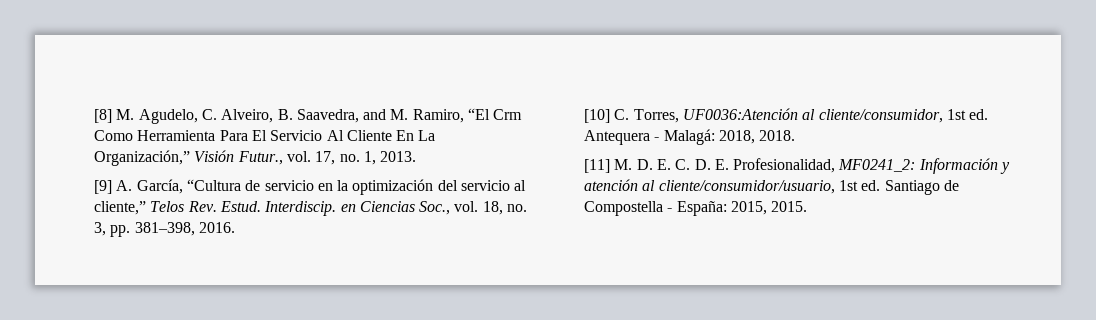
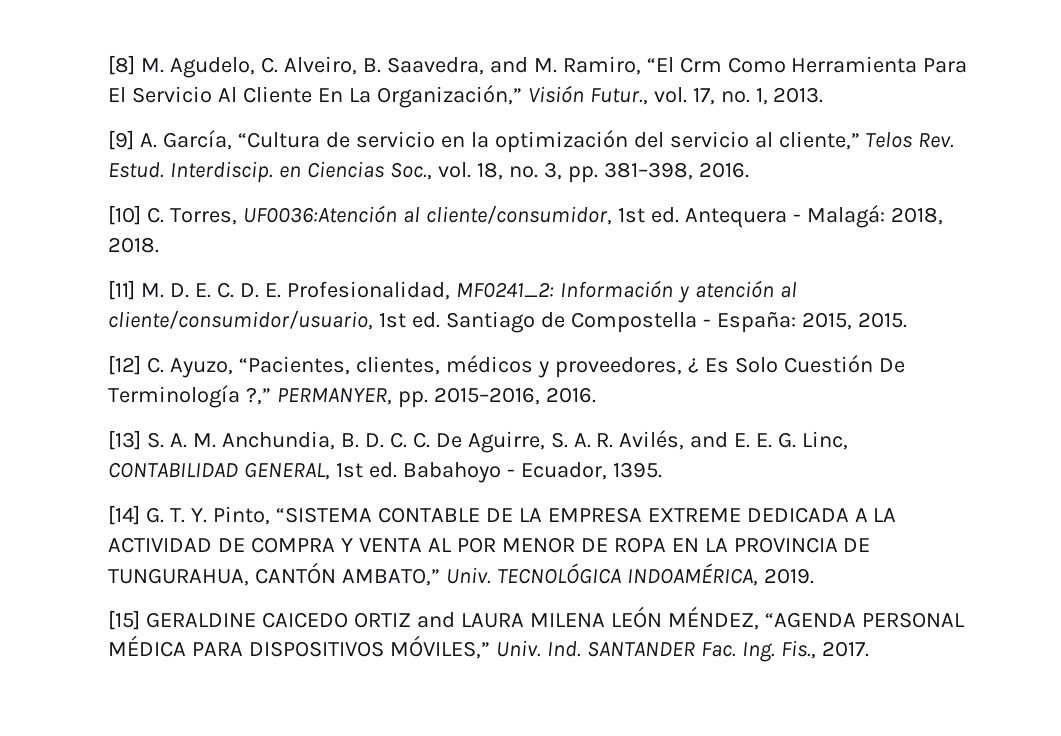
+ [12] C. Ayuzo, “Pacientes, clientes, médicos y proveedores, ¿ Es Solo Cuestión De Terminología ?,” PERMANYER, pp. 2015–2016, 2016.
+ [13] S. A. M. Anchundia, B. D. C. C. De Aguirre, S. A. R. Avilés, and E. E. G. Linc, CONTABILIDAD GENERAL, 1st ed. Babahoyo - Ecuador, 1395.
+ [14] G. T. Y. Pinto, “SISTEMA CONTABLE DE LA EMPRESA EXTREME DEDICADA A LA ACTIVIDAD DE COMPRA Y VENTA AL POR MENOR DE ROPA EN LA PROVINCIA DE TUNGURAHUA, CANTÓN AMBATO,” Univ. TECNOLÓGICA INDOAMÉRICA, 2019.
+ [15] GERALDINE CAICEDO ORTIZ and LAURA MILENA LEÓN MÉNDEZ, “AGENDA PERSONAL MÉDICA PARA DISPOSITIVOS MÓVILES,” Univ. Ind. SANTANDER Fac. Ing. Fis., 2017.

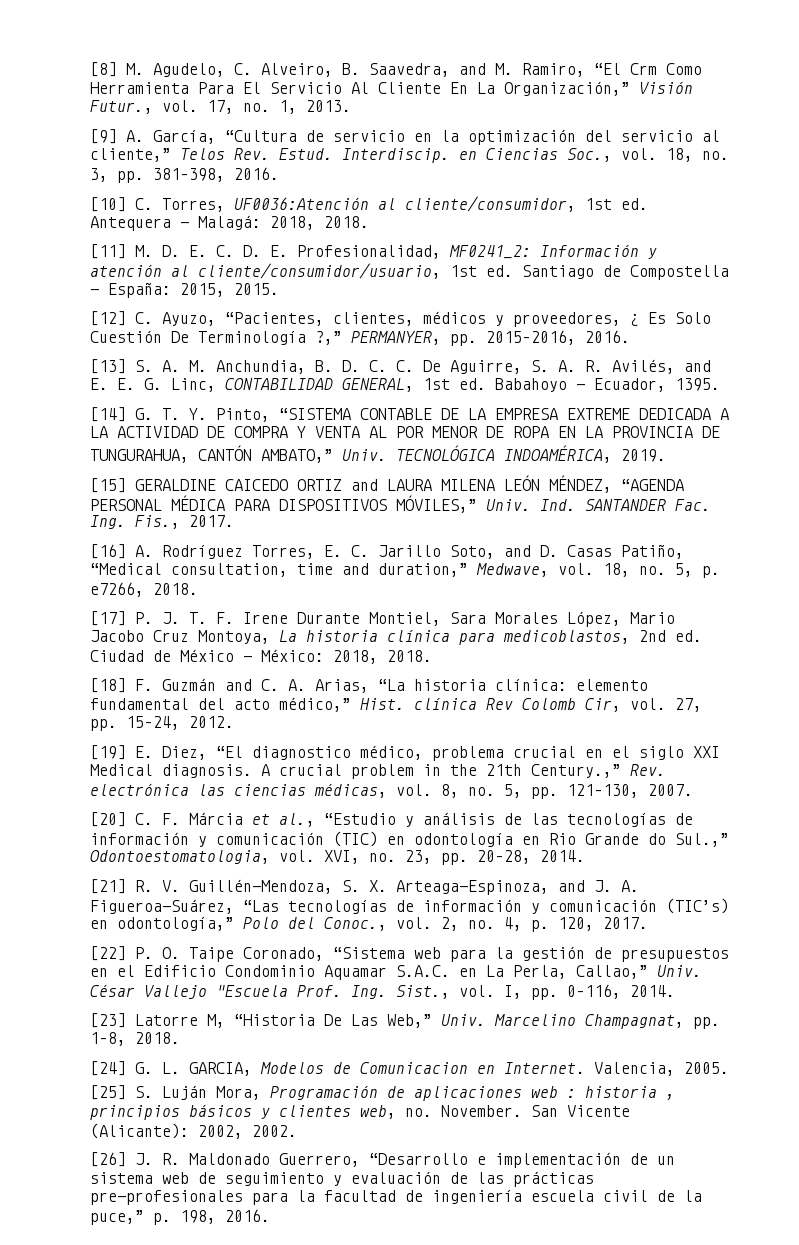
+ [16] A. Rodríguez Torres, E. C. Jarillo Soto, and D. Casas Patiño, “Medical consultation, time and duration,” Medwave, vol. 18, no. 5, p. e7266, 2018.
+ [17] P. J. T. F. Irene Durante Montiel, Sara Morales López, Mario Jacobo Cruz Montoya, La historia clínica para medicoblastos, 2nd ed. Ciudad de México - México: 2018, 2018.
+ [18] F. Guzmán and C. A. Arias, “La historia clínica: elemento fundamental del acto médico,” Hist. clínica Rev Colomb Cir, vol. 27, pp. 15–24, 2012.
+ [19] E. Diez, “El diagnostico médico, problema crucial en el siglo XXI Medical diagnosis. A crucial problem in the 21th Century.,” Rev. electrónica las ciencias médicas, vol. 8, no. 5, pp. 121–130, 2007.
+ [20] C. F. Márcia et al., “Estudio y análisis de las tecnologías de información y comunicación (TIC) en odontología en Rio Grande do Sul.,” Odontoestomatologia, vol. XVI, no. 23, pp. 20–28, 2014.
+ [21] R. V. Guillén-Mendoza, S. X. Arteaga-Espinoza, and J. A. Figueroa-Suárez, “Las tecnologías de información y comunicación (TIC’s) en odontología,” Polo del Conoc., vol. 2, no. 4, p. 120, 2017.
+ [22] P. O. Taipe Coronado, “Sistema web para la gestión de presupuestos en el Edificio Condominio Aquamar S.A.C. en La Perla, Callao,” Univ. César Vallejo "Escuela Prof. Ing. Sist., vol. I, pp. 0–116, 2014.
+ [23] Latorre M, “Historia De Las Web,” Univ. Marcelino Champagnat, pp. 1–8, 2018.
+ [24] G. L. GARCIA, Modelos de Comunicacion en Internet. Valencia, 2005.
+ [25] S. Luján Mora, Programación de aplicaciones web : historia , principios básicos y clientes web, no. November. San Vicente (Alicante): 2002, 2002.
+ [26] J. R. Maldonado Guerrero, “Desarrollo e implementación de un sistema web de seguimiento y evaluación de las prácticas pre-profesionales para la facultad de ingeniería escuela civil de la puce,” p. 198, 2016.

